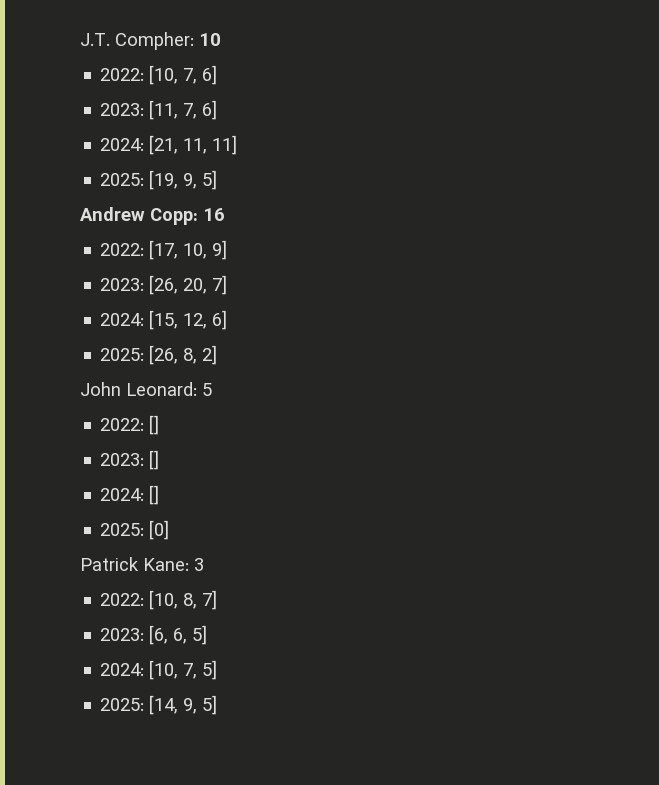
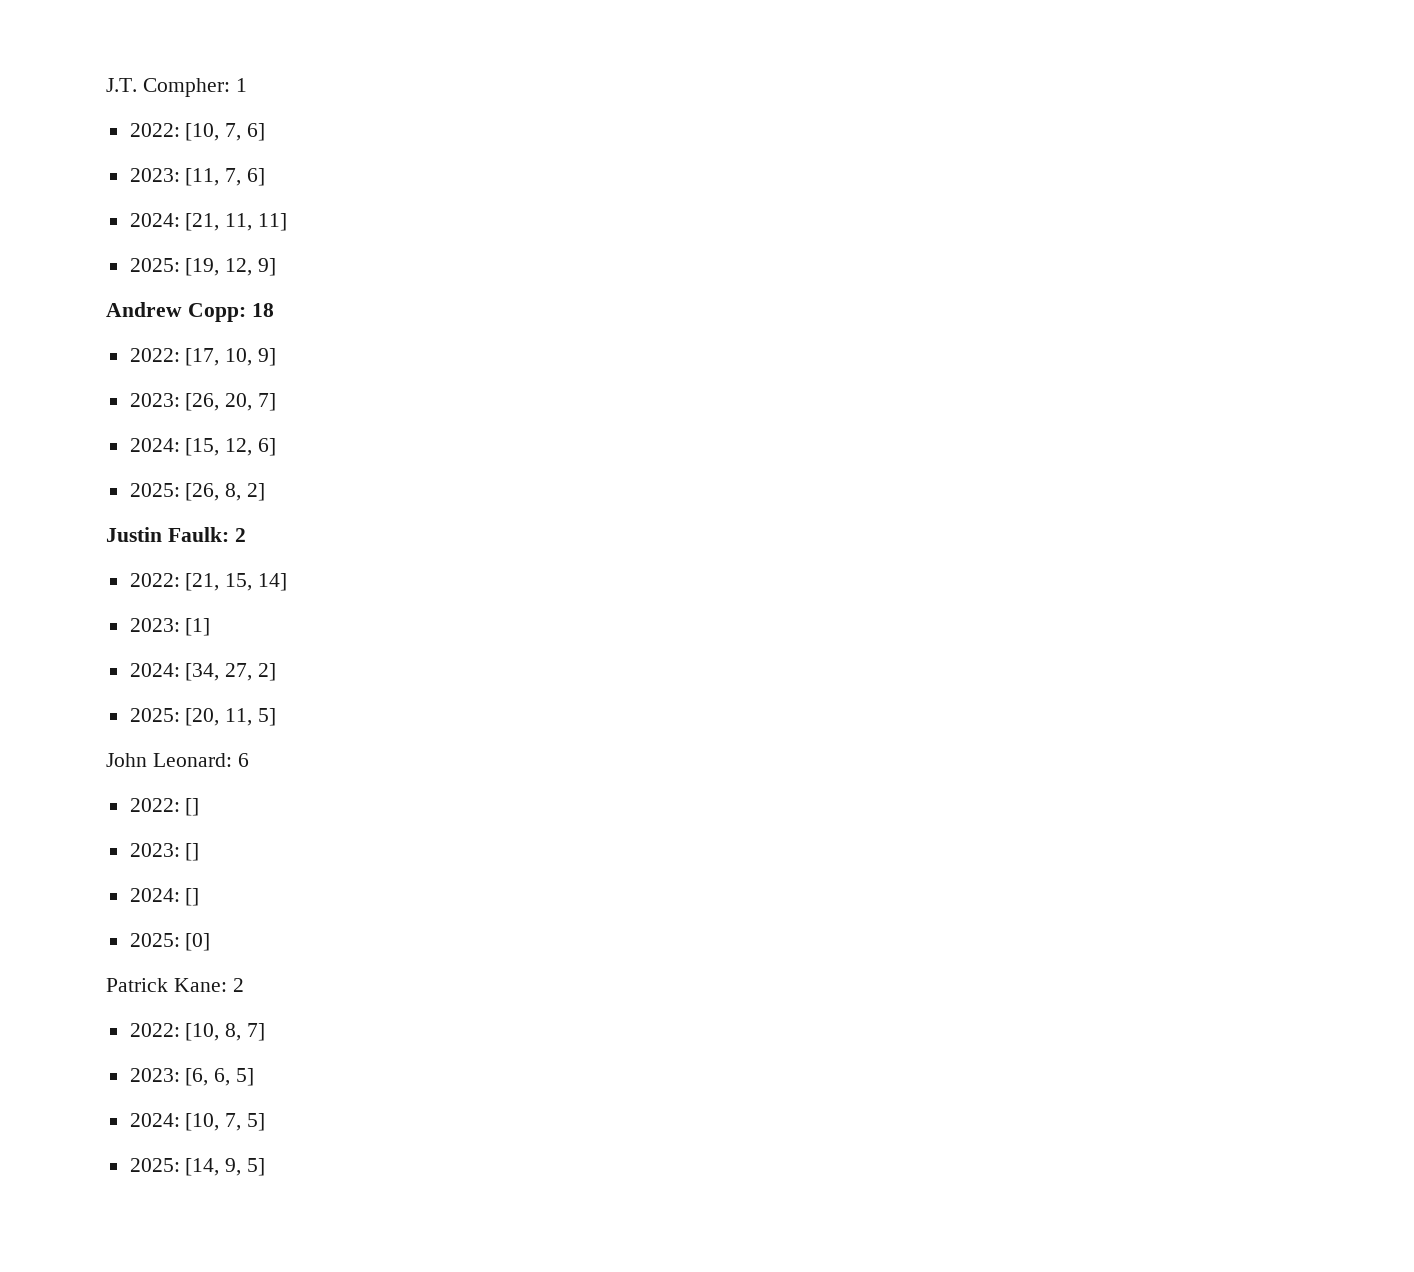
- J.T. Compher: 10
+ J.T. Compher: 1
- 2025: [19, 9, 5]
+ 2025: [19, 12, 9]
- Andrew Copp: 16
+ Andrew Copp: 18
+ Justin Faulk: 2
+ 2022: [21, 15, 14]
+ 2023: [1]
+ 2024: [34, 27, 2]
+ 2025: [20, 11, 5]
- John Leonard: 5
+ John Leonard: 6
- Patrick Kane: 3
+ Patrick Kane: 2

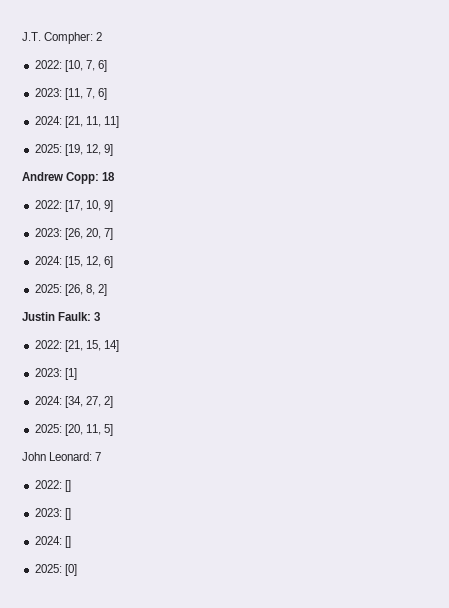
- J.T. Compher: 1
+ J.T. Compher: 2
- Justin Faulk: 2
+ Justin Faulk: 3
- John Leonard: 6
+ John Leonard: 7
- Patrick Kane: 2
- 2022: [10, 8, 7]
- 2023: [6, 6, 5]
- 2024: [10, 7, 5]
- 2025: [14, 9, 5]

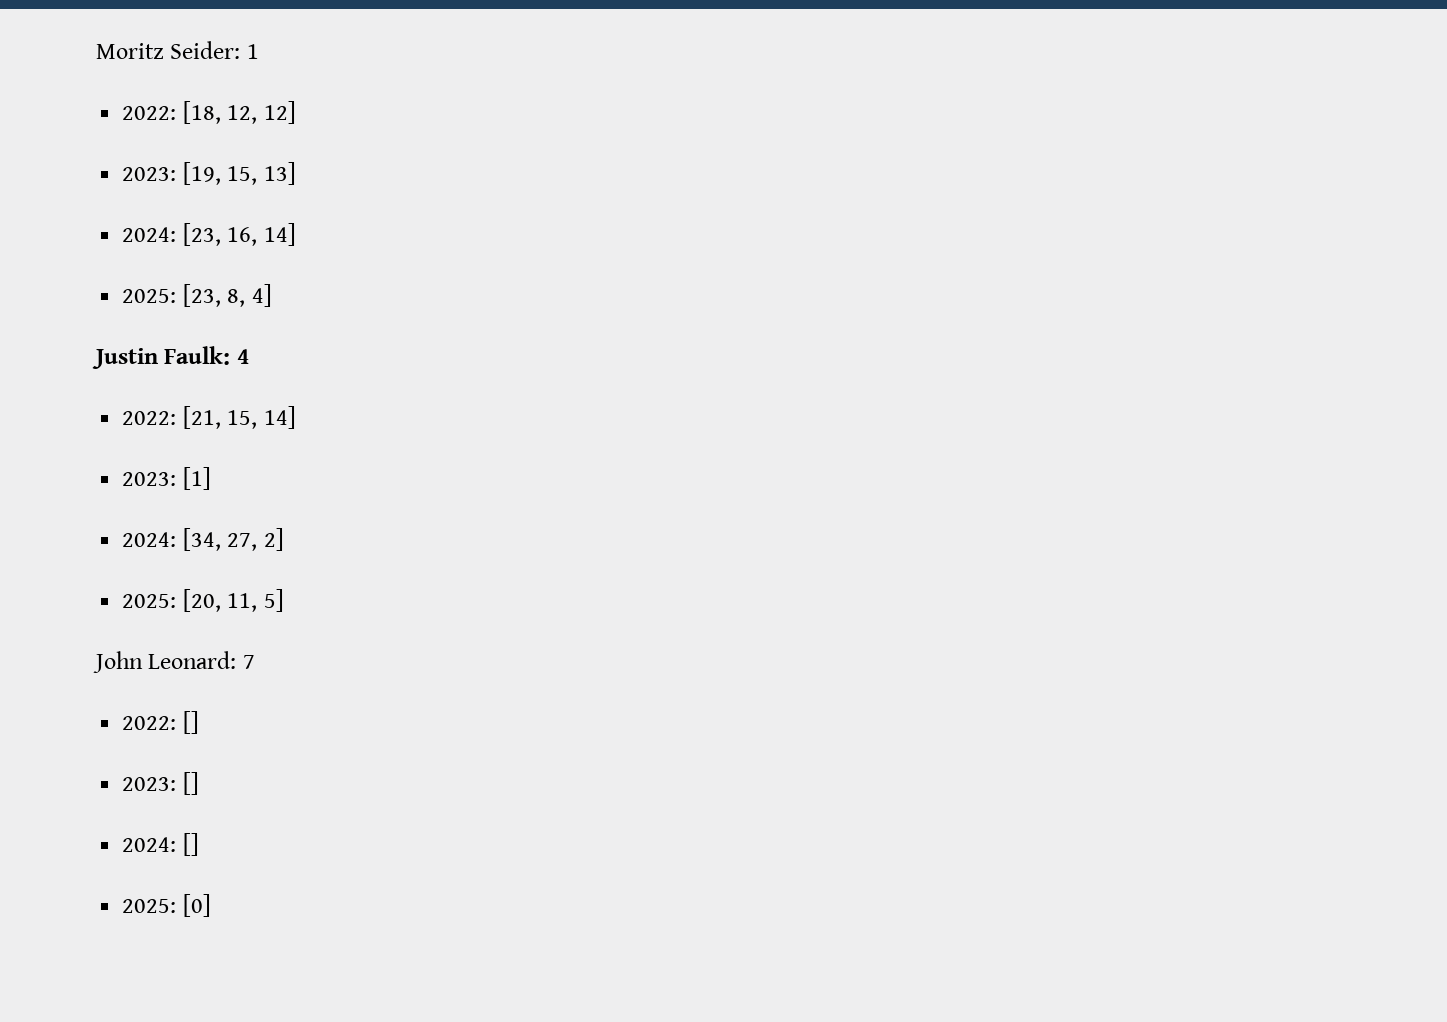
- J.T. Compher: 2
- 2022: [10, 7, 6]
- 2023: [11, 7, 6]
- 2024: [21, 11, 11]
- 2025: [19, 12, 9]
- Andrew Copp: 18
- 2022: [17, 10, 9]
- 2023: [26, 20, 7]
- 2024: [15, 12, 6]
- 2025: [26, 8, 2]
+ Moritz Seider: 1
+ 2022: [18, 12, 12]
+ 2023: [19, 15, 13]
+ 2024: [23, 16, 14]
+ 2025: [23, 8, 4]
- Justin Faulk: 3
+ Justin Faulk: 4

